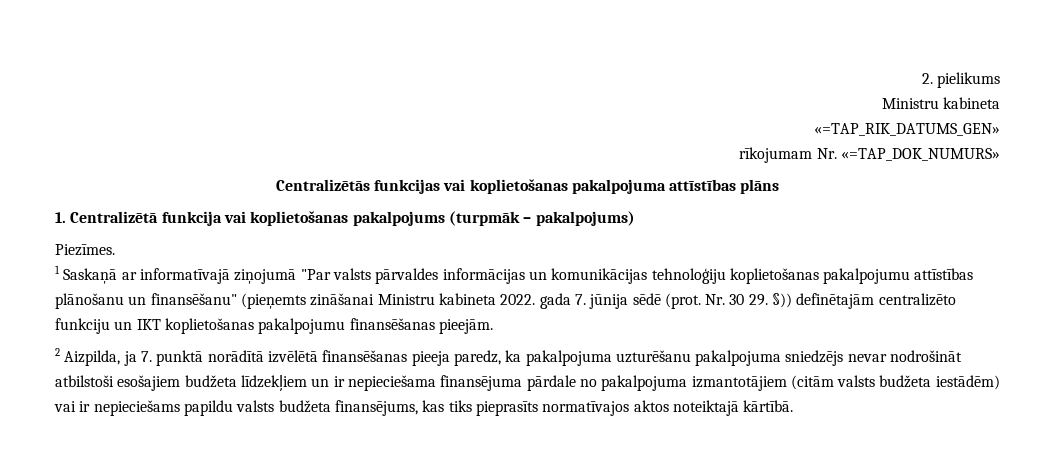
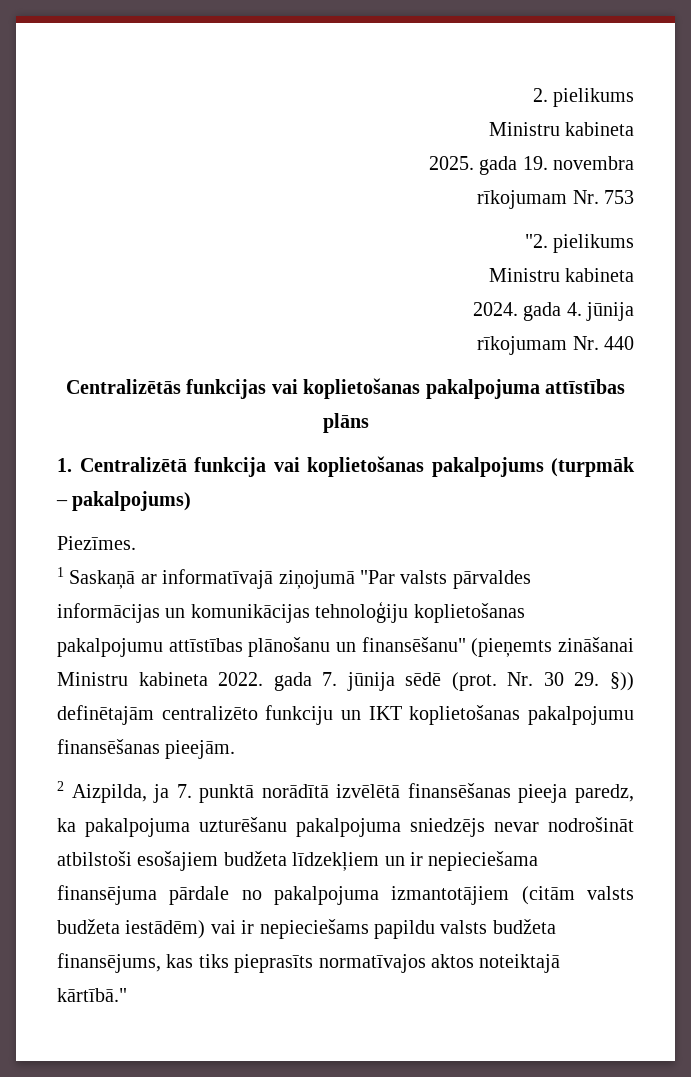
- «=TAP_RIK_DATUMS_GEN»
- rīkojumam Nr. «=TAP_DOK_NUMURS»
+ 2025. gada 19. novembra
+ rīkojumam Nr. 753
+ "2. pielikums
+ Ministru kabineta
+ 2024. gada 4. jūnija
+ rīkojumam Nr. 440
- 2 Aizpilda, ja 7. punktā norādītā izvēlētā finansēšanas pieeja paredz, ka pakalpojuma uzturēšanu pakalpojuma sniedzējs nevar nodrošināt atbilstoši esošajiem budžeta līdzekļiem un ir nepieciešama finansējuma pārdale no pakalpojuma izmantotājiem (citām valsts budžeta iestādēm) vai ir nepieciešams papildu valsts budžeta finansējums, kas tiks pieprasīts normatīvajos aktos noteiktajā kārtībā.
+ 2 Aizpilda, ja 7. punktā norādītā izvēlētā finansēšanas pieeja paredz, ka pakalpojuma uzturēšanu pakalpojuma sniedzējs nevar nodrošināt atbilstoši esošajiem budžeta līdzekļiem un ir nepieciešama finansējuma pārdale no pakalpojuma izmantotājiem (citām valsts budžeta iestādēm) vai ir nepieciešams papildu valsts budžeta finansējums, kas tiks pieprasīts normatīvajos aktos noteiktajā kārtībā."

